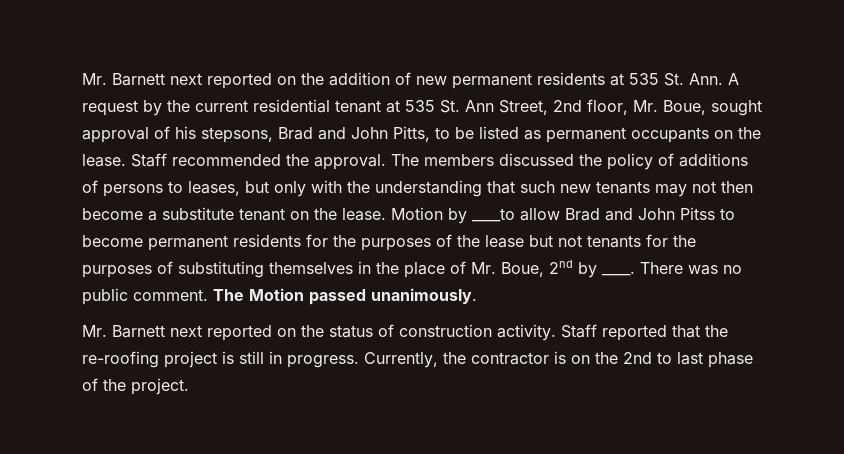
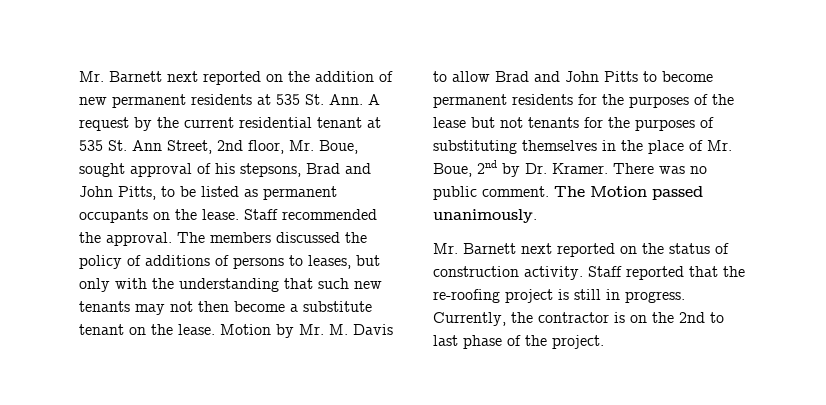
- Motion by ____to allow Brad and John Pitss to become permanent residents for the purposes of the lease but not tenants for the purposes of substituting themselves in the place of Mr. Boue, 2nd by ____.
+ Motion by Mr. M. Davis to allow Brad and John Pitts to become permanent residents for the purposes of the lease but not tenants for the purposes of substituting themselves in the place of Mr. Boue, 2nd by Dr. Kramer.

